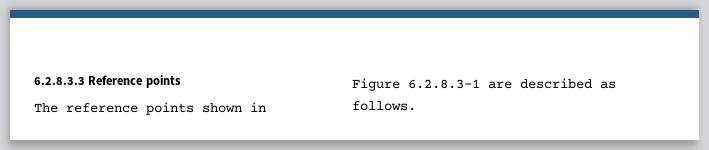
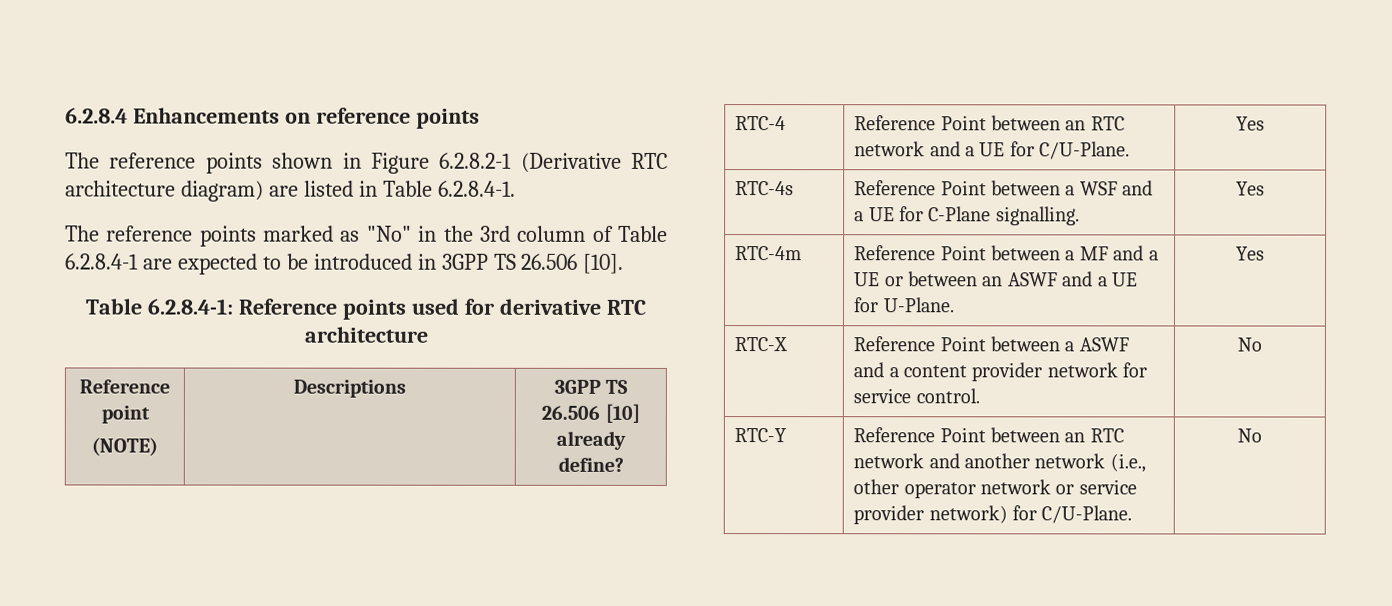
- 6.2.8.3.3 Reference points
+ 6.2.8.4 Enhancements on reference points
- The reference points shown in Figure 6.2.8.3-1 are described as follows.
+ The reference points shown in Figure 6.2.8.2-1 (Derivative RTC architecture diagram) are listed in Table 6.2.8.4-1.
+ The reference points marked as "No" in the 3rd column of Table 6.2.8.4-1 are expected to be introduced in 3GPP TS 26.506 [10].
+ Table 6.2.8.4-1: Reference points used for derivative RTC architecture
+ Reference point
+ (NOTE) | Descriptions | 3GPP TS 26.506 [10] already define?
+ RTC-4 | Reference Point between an RTC network and a UE for C/U-Plane. | Yes
+ RTC-4s | Reference Point between a WSF and a UE for C-Plane signalling. | Yes
+ RTC-4m | Reference Point between a MF and a UE or between an ASWF and a UE for U-Plane. | Yes
+ RTC-X | Reference Point between a ASWF and a content provider network for service control. | No
+ RTC-Y | Reference Point between an RTC network and another network (i.e., other operator network or service provider network) for C/U-Plane. | No

